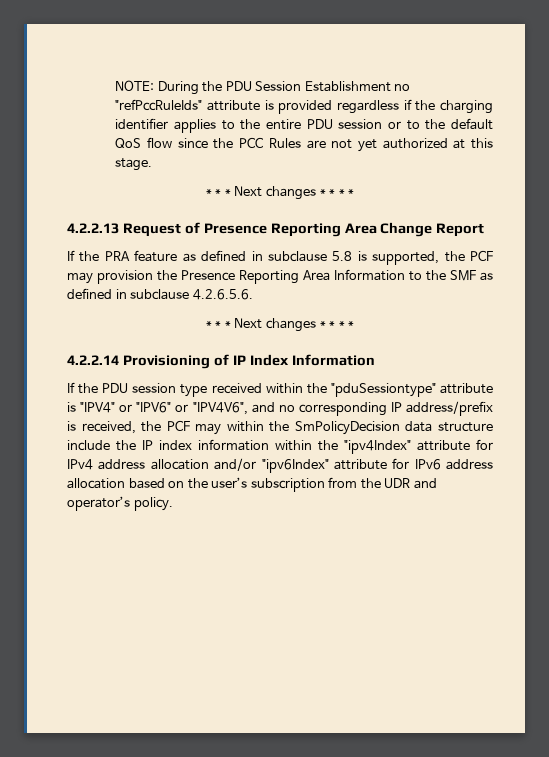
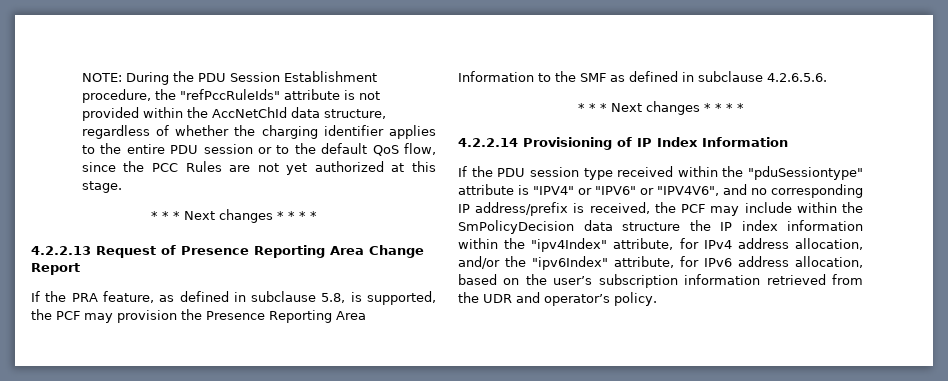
- NOTE: During the PDU Session Establishment no "refPccRuleIds" attribute is provided regardless if the charging identifier applies to the entire PDU session or to the default QoS flow since the PCC Rules are not yet authorized at this stage.
+ NOTE: During the PDU Session Establishment procedure, the "refPccRuleIds" attribute is not provided within the AccNetChId data structure, regardless of whether the charging identifier applies to the entire PDU session or to the default QoS flow, since the PCC Rules are not yet authorized at this stage.
- If the PRA feature as defined in subclause 5.8 is supported, the PCF may provision the Presence Reporting Area Information to the SMF as defined in subclause 4.2.6.5.6.
+ If the PRA feature, as defined in subclause 5.8, is supported, the PCF may provision the Presence Reporting Area Information to the SMF as defined in subclause 4.2.6.5.6.
- If the PDU session type received within the "pduSessiontype" attribute is "IPV4" or "IPV6" or "IPV4V6", and no corresponding IP address/prefix is received, the PCF may within the SmPolicyDecision data structure include the IP index information within the "ipv4Index" attribute for IPv4 address allocation and/or "ipv6Index" attribute for IPv6 address allocation based on the user’s subscription from the UDR and operator’s policy.
+ If the PDU session type received within the "pduSessiontype" attribute is "IPV4" or "IPV6" or "IPV4V6", and no corresponding IP address/prefix is received, the PCF may include within the SmPolicyDecision data structure the IP index information within the "ipv4Index" attribute, for IPv4 address allocation, and/or the "ipv6Index" attribute, for IPv6 address allocation, based on the user’s subscription information retrieved from the UDR and operator’s policy.

